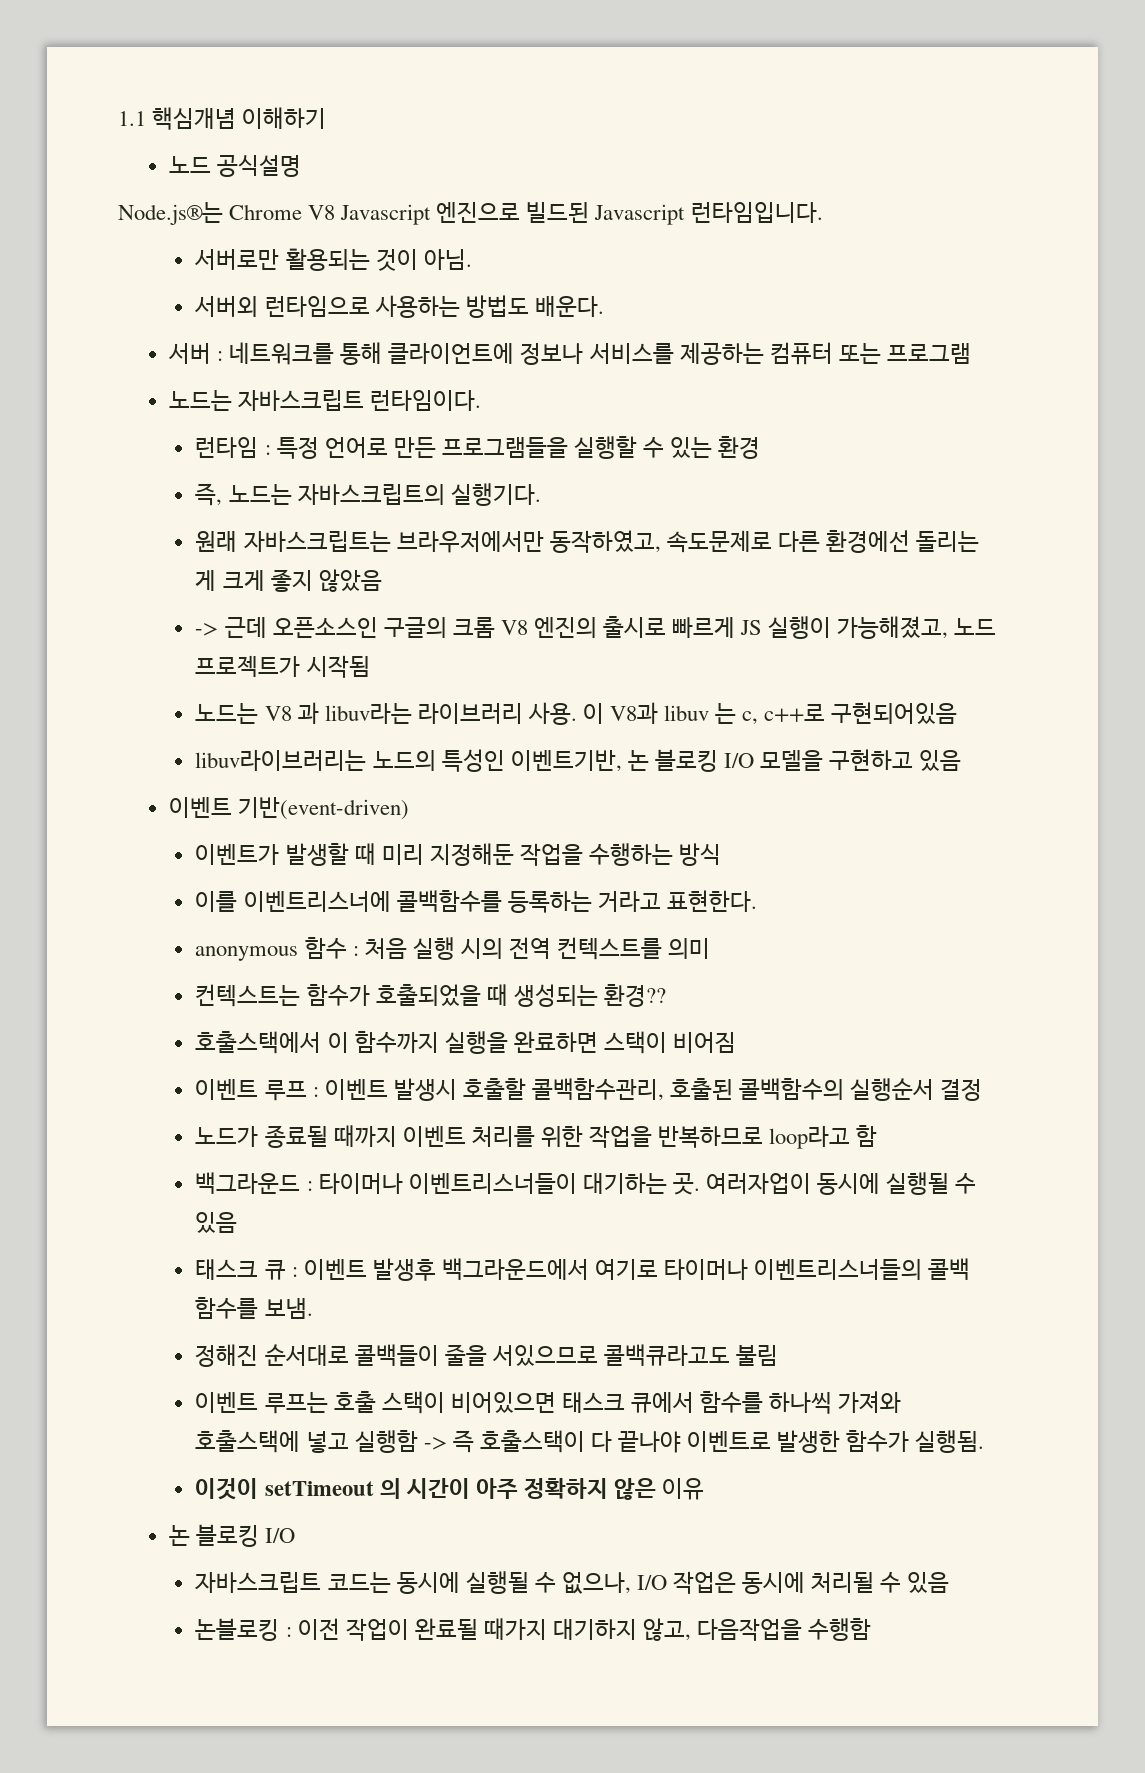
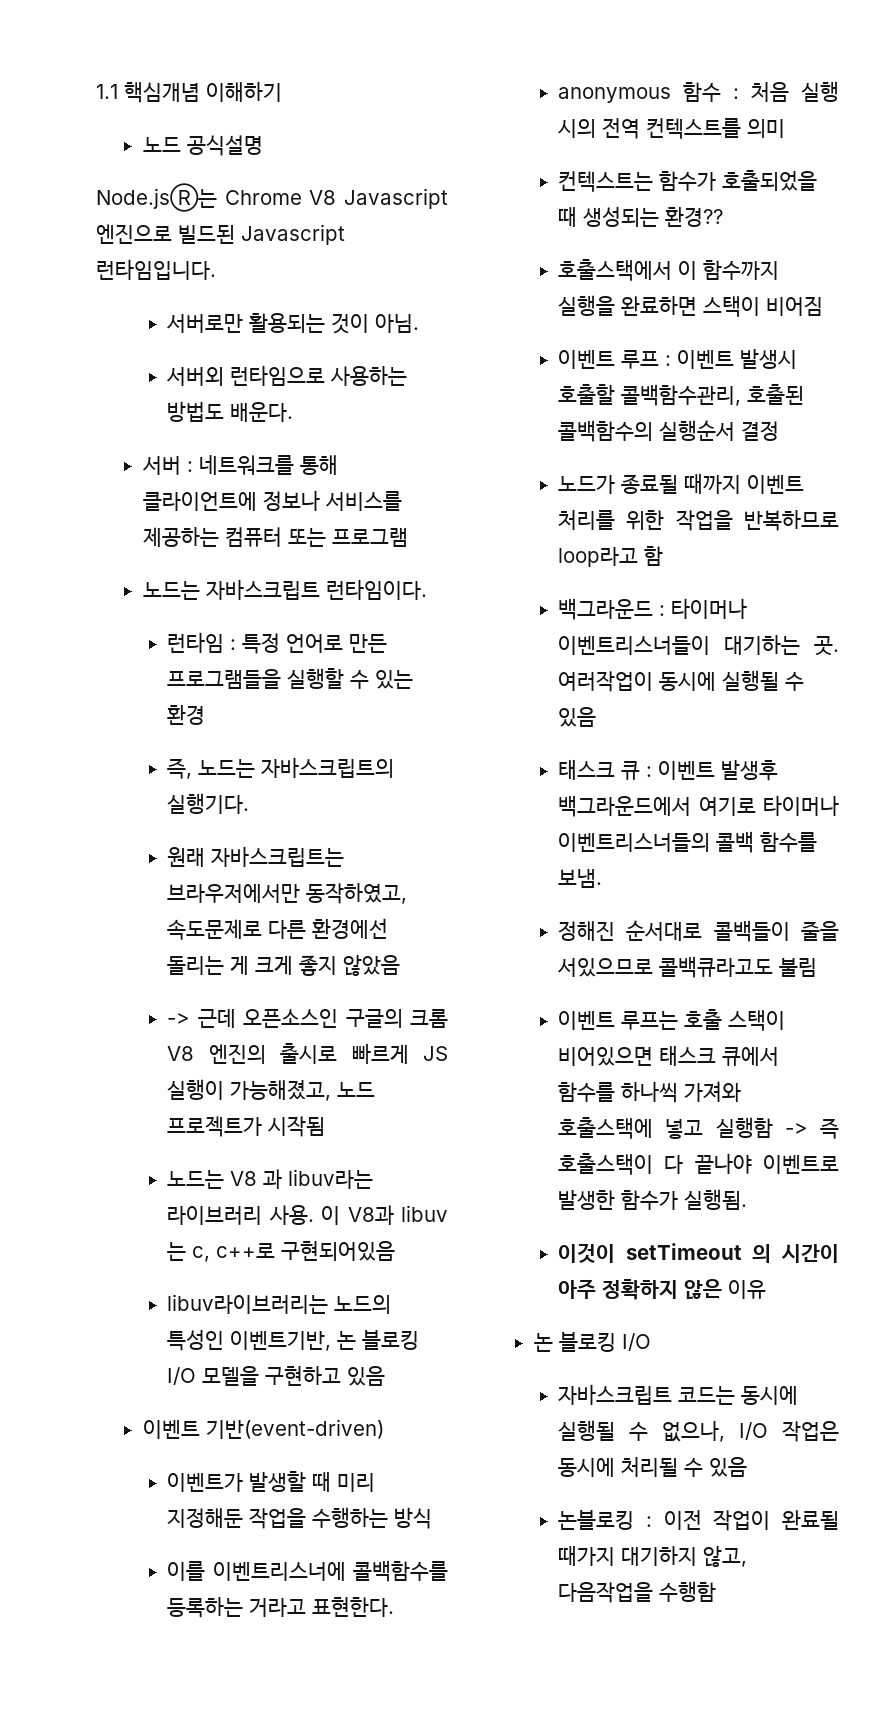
- 여러자업이 동시에 실행될 수 있음
+ 여러작업이 동시에 실행될 수 있음

